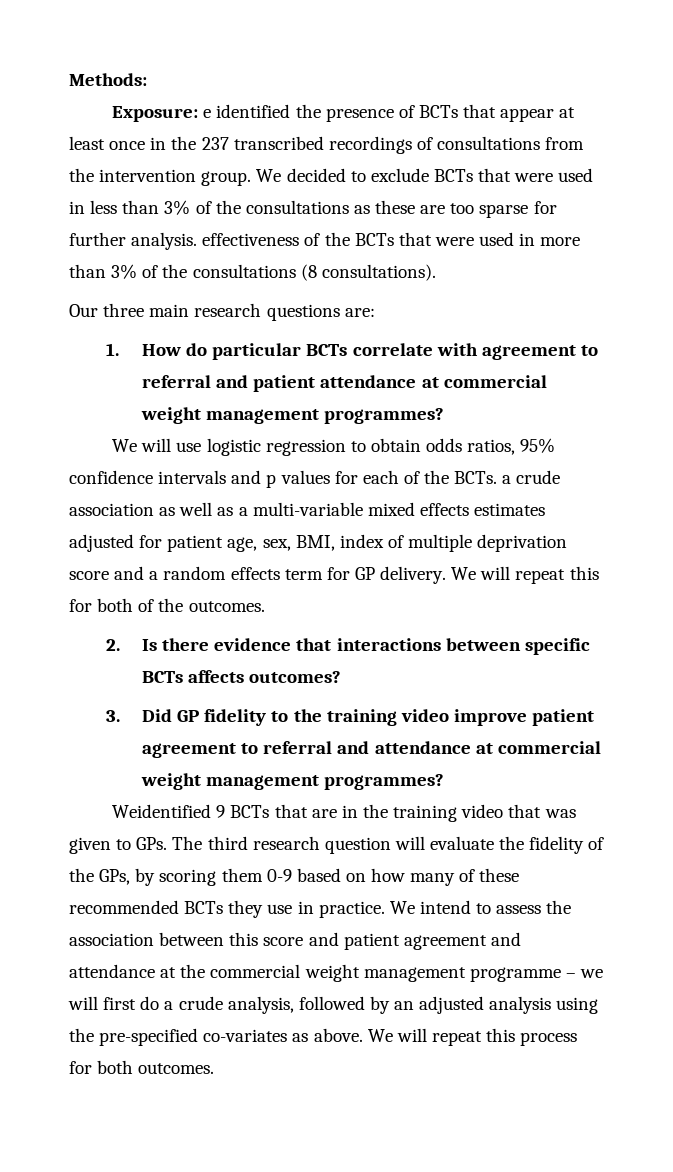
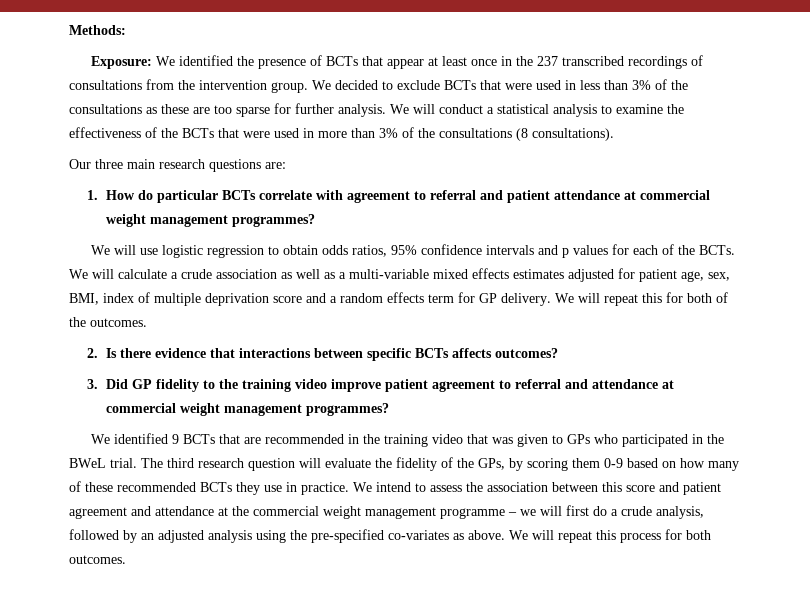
- Exposure: e identified the presence of BCTs that appear at least once in the 237 transcribed recordings of consultations from the intervention group.
+ Exposure: We identified the presence of BCTs that appear at least once in the 237 transcribed recordings of consultations from the intervention group.
- We decided to exclude BCTs that were used in less than 3% of the consultations as these are too sparse for further analysis. effectiveness of the BCTs that were used in more than 3% of the consultations (8 consultations).
+ We decided to exclude BCTs that were used in less than 3% of the consultations as these are too sparse for further analysis. We will conduct a statistical analysis to examine the effectiveness of the BCTs that were used in more than 3% of the consultations (8 consultations).
- We will use logistic regression to obtain odds ratios, 95% confidence intervals and p values for each of the BCTs. a crude association as well as a multi-variable mixed effects estimates adjusted for patient age, sex, BMI, index of multiple deprivation score and a random effects term for GP delivery.
+ We will use logistic regression to obtain odds ratios, 95% confidence intervals and p values for each of the BCTs. We will calculate a crude association as well as a multi-variable mixed effects estimates adjusted for patient age, sex, BMI, index of multiple deprivation score and a random effects term for GP delivery.
- Weidentified 9 BCTs that are in the training video that was given to GPs. The third research question will evaluate the fidelity of the GPs, by scoring them 0-9 based on how many of these recommended BCTs they use in practice.
+ We identified 9 BCTs that are recommended in the training video that was given to GPs who participated in the BWeL trial. The third research question will evaluate the fidelity of the GPs, by scoring them 0-9 based on how many of these recommended BCTs they use in practice.

